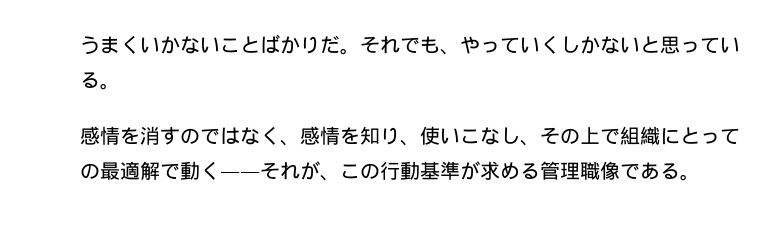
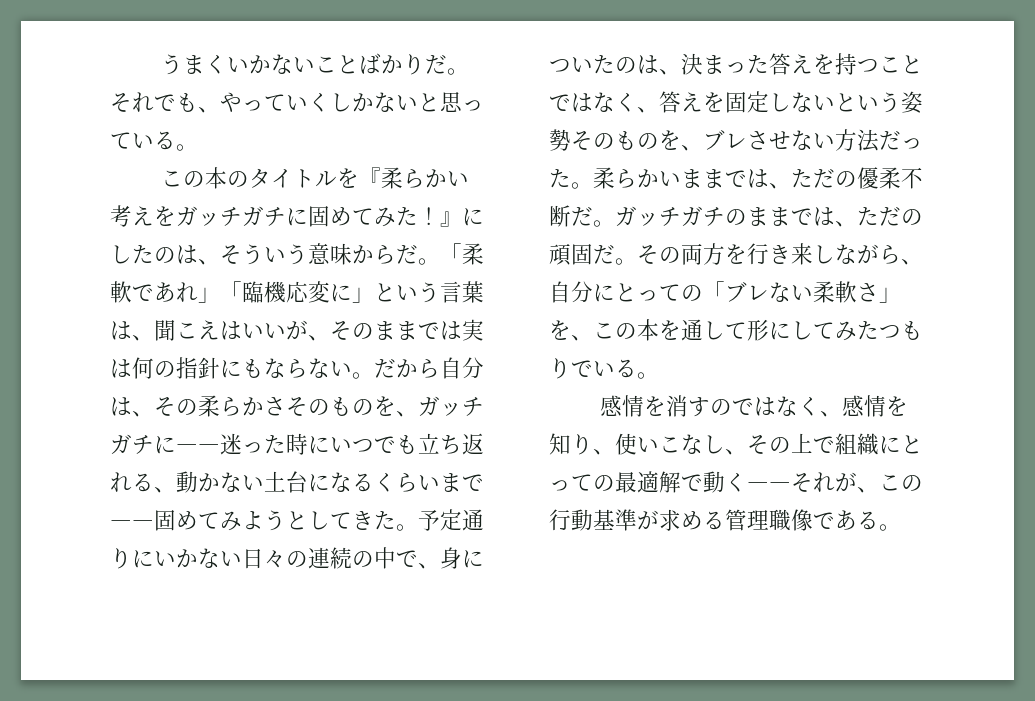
+ この本のタイトルを『柔らかい考えをガッチガチに固めてみた！』にしたのは、そういう意味からだ。「柔軟であれ」「臨機応変に」という言葉は、聞こえはいいが、そのままでは実は何の指針にもならない。だから自分は、その柔らかさそのものを、ガッチガチに――迷った時にいつでも立ち返れる、動かない土台になるくらいまで――固めてみようとしてきた。予定通りにいかない日々の連続の中で、身についたのは、決まった答えを持つことではなく、答えを固定しないという姿勢そのものを、ブレさせない方法だった。柔らかいままでは、ただの優柔不断だ。ガッチガチのままでは、ただの頑固だ。その両方を行き来しながら、自分にとっての「ブレない柔軟さ」を、この本を通して形にしてみたつもりでいる。

